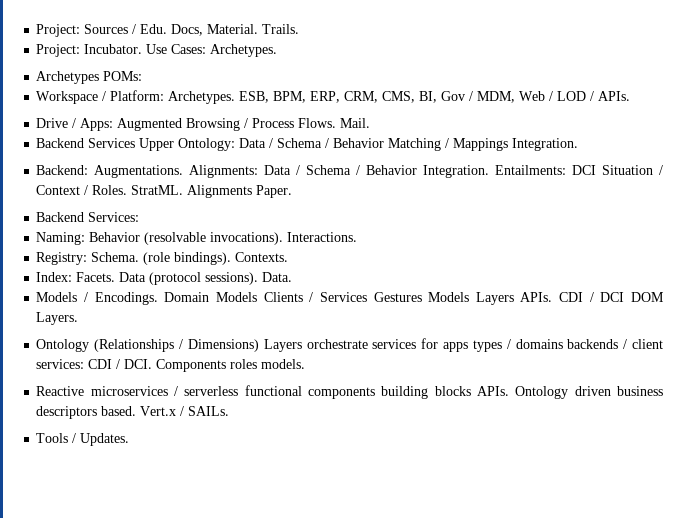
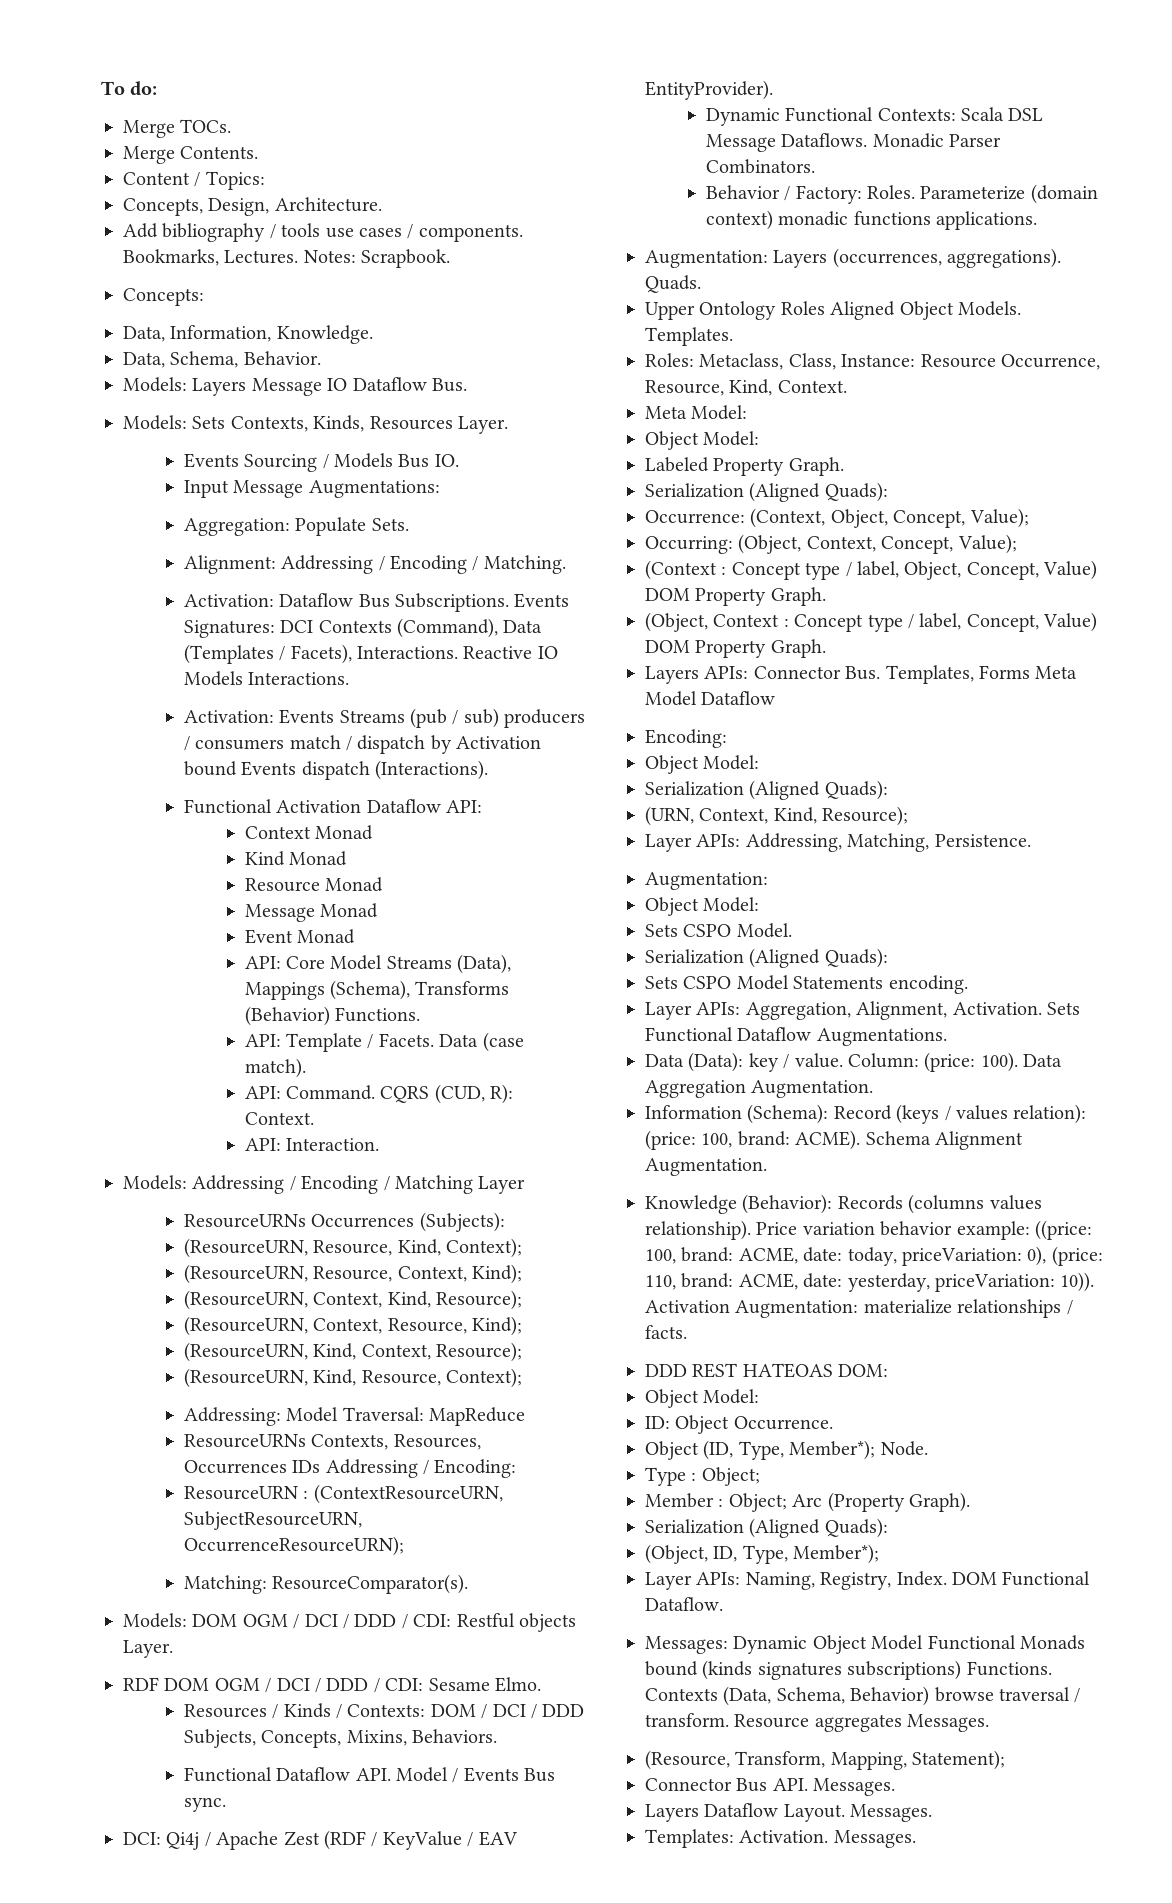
- Project: Sources / Edu. Docs, Material. Trails.
- Project: Incubator. Use Cases: Archetypes.
- Archetypes POMs:
- Workspace / Platform: Archetypes. ESB, BPM, ERP, CRM, CMS, BI, Gov / MDM, Web / LOD / APIs.
- Drive / Apps: Augmented Browsing / Process Flows. Mail.
- Backend Services Upper Ontology: Data / Schema / Behavior Matching / Mappings Integration.
- Backend: Augmentations. Alignments: Data / Schema / Behavior Integration. Entailments: DCI Situation / Context / Roles. StratML. Alignments Paper.
- Backend Services:
- Naming: Behavior (resolvable invocations). Interactions.
- Registry: Schema. (role bindings). Contexts.
- Index: Facets. Data (protocol sessions). Data.
- Models / Encodings. Domain Models Clients / Services Gestures Models Layers APIs. CDI / DCI DOM Layers.
- Ontology (Relationships / Dimensions) Layers orchestrate services for apps types / domains backends / client services: CDI / DCI. Components roles models.
- Reactive microservices / serverless functional components building blocks APIs. Ontology driven business descriptors based. Vert.x / SAILs.
- Tools / Updates.
+ To do:
+ Merge TOCs.
+ Merge Contents.
+ Content / Topics:
+ Concepts, Design, Architecture.
+ Add bibliography / tools use cases / components. Bookmarks, Lectures. Notes: Scrapbook.
+ Concepts:
+ Data, Information, Knowledge.
+ Data, Schema, Behavior.
+ Models: Layers Message IO Dataflow Bus.
+ Models: Sets Contexts, Kinds, Resources Layer.
+ Events Sourcing / Models Bus IO.
+ Input Message Augmentations:
+ Aggregation: Populate Sets.
+ Alignment: Addressing / Encoding / Matching.
+ Activation: Dataflow Bus Subscriptions. Events Signatures: DCI Contexts (Command), Data (Templates / Facets), Interactions. Reactive IO Models Interactions.
+ Activation: Events Streams (pub / sub) producers / consumers match / dispatch by Activation bound Events dispatch (Interactions).
+ Functional Activation Dataflow API:
+ Context Monad
+ Kind Monad
+ Resource Monad
+ Message Monad
+ Event Monad
+ API: Core Model Streams (Data), Mappings (Schema), Transforms (Behavior) Functions.
+ API: Template / Facets. Data (case match).
+ API: Command. CQRS (CUD, R): Context.
+ API: Interaction.
+ Models: Addressing / Encoding / Matching Layer
+ ResourceURNs Occurrences (Subjects):
+ (ResourceURN, Resource, Kind, Context);
+ (ResourceURN, Resource, Context, Kind);
+ (ResourceURN, Context, Kind, Resource);
+ (ResourceURN, Context, Resource, Kind);
+ (ResourceURN, Kind, Context, Resource);
+ (ResourceURN, Kind, Resource, Context);
+ Addressing: Model Traversal: MapReduce
+ ResourceURNs Contexts, Resources, Occurrences IDs Addressing / Encoding:
+ ResourceURN : (ContextResourceURN, SubjectResourceURN, OccurrenceResourceURN);
+ Matching: ResourceComparator(s).
+ Models: DOM OGM / DCI / DDD / CDI: Restful objects Layer.
+ RDF DOM OGM / DCI / DDD / CDI: Sesame Elmo.
+ Resources / Kinds / Contexts: DOM / DCI / DDD Subjects, Concepts, Mixins, Behaviors.
+ Functional Dataflow API. Model / Events Bus sync.
+ DCI: Qi4j / Apache Zest (RDF / KeyValue / EAV EntityProvider).
+ Dynamic Functional Contexts: Scala DSL Message Dataflows. Monadic Parser Combinators.
+ Behavior / Factory: Roles. Parameterize (domain context) monadic functions applications.
+ Augmentation: Layers (occurrences, aggregations). Quads.
+ Upper Ontology Roles Aligned Object Models. Templates.
+ Roles: Metaclass, Class, Instance: Resource Occurrence, Resource, Kind, Context.
+ Meta Model:
+ Object Model:
+ Labeled Property Graph.
+ Serialization (Aligned Quads):
+ Occurrence: (Context, Object, Concept, Value);
+ Occurring: (Object, Context, Concept, Value);
+ (Context : Concept type / label, Object, Concept, Value) DOM Property Graph.
+ (Object, Context : Concept type / label, Concept, Value) DOM Property Graph.
+ Layers APIs: Connector Bus. Templates, Forms Meta Model Dataflow
+ Encoding:
+ Object Model:
+ Serialization (Aligned Quads):
+ (URN, Context, Kind, Resource);
+ Layer APIs: Addressing, Matching, Persistence.
+ Augmentation:
+ Object Model:
+ Sets CSPO Model.
+ Serialization (Aligned Quads):
+ Sets CSPO Model Statements encoding.
+ Layer APIs: Aggregation, Alignment, Activation. Sets Functional Dataflow Augmentations.
+ Data (Data): key / value. Column: (price: 100). Data Aggregation Augmentation.
+ Information (Schema): Record (keys / values relation): (price: 100, brand: ACME). Schema Alignment Augmentation.
+ Knowledge (Behavior): Records (columns values relationship). Price variation behavior example: ((price: 100, brand: ACME, date: today, priceVariation: 0), (price: 110, brand: ACME, date: yesterday, priceVariation: 10)). Activation Augmentation: materialize relationships / facts.
+ DDD REST HATEOAS DOM:
+ Object Model:
+ ID: Object Occurrence.
+ Object (ID, Type, Member*); Node.
+ Type : Object;
+ Member : Object; Arc (Property Graph).
+ Serialization (Aligned Quads):
+ (Object, ID, Type, Member*);
+ Layer APIs: Naming, Registry, Index. DOM Functional Dataflow.
+ Messages: Dynamic Object Model Functional Monads bound (kinds signatures subscriptions) Functions. Contexts (Data, Schema, Behavior) browse traversal / transform. Resource aggregates Messages.
+ (Resource, Transform, Mapping, Statement);
+ Connector Bus API. Messages.
+ Layers Dataflow Layout. Messages.
+ Templates: Activation. Messages.

